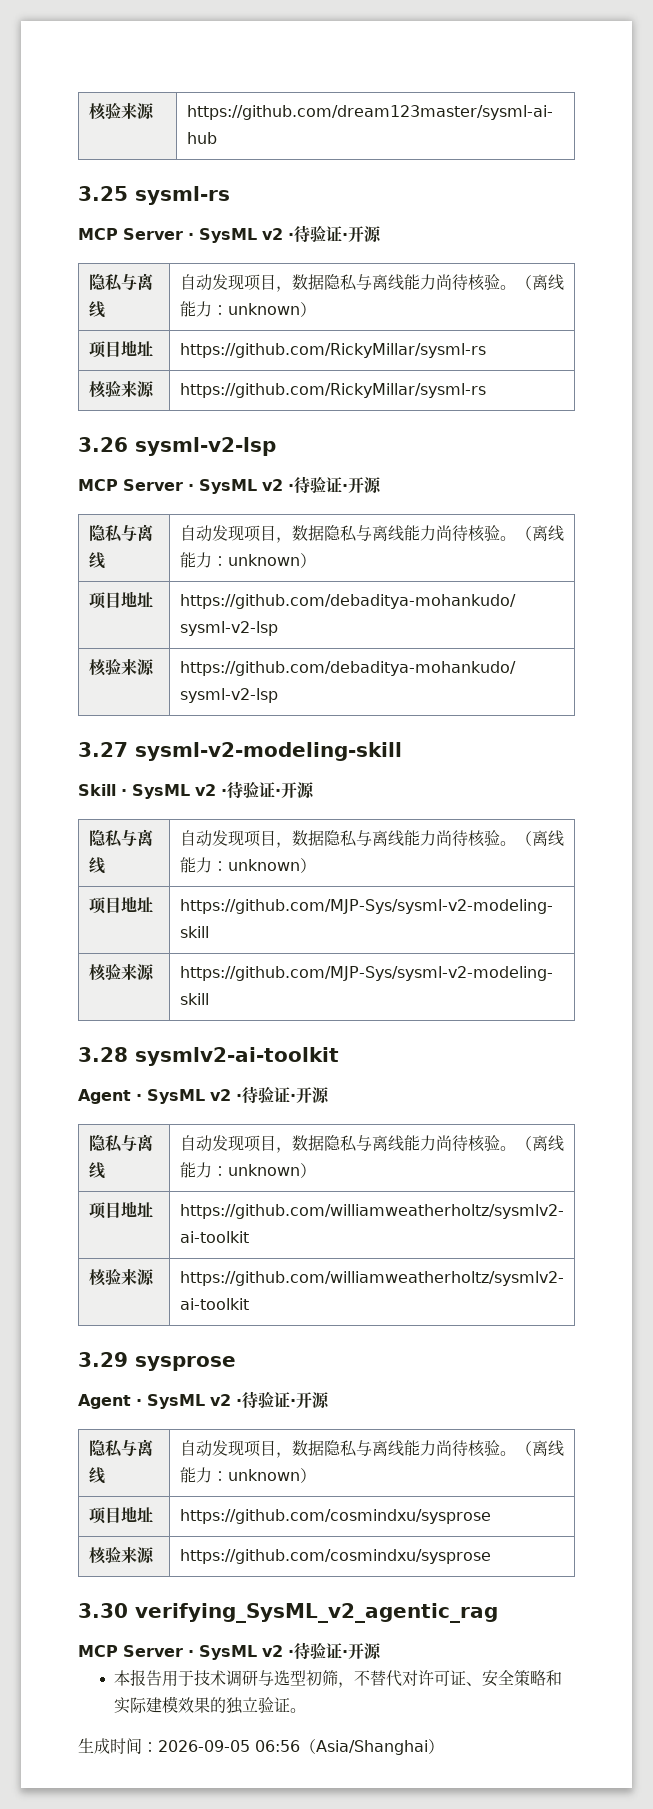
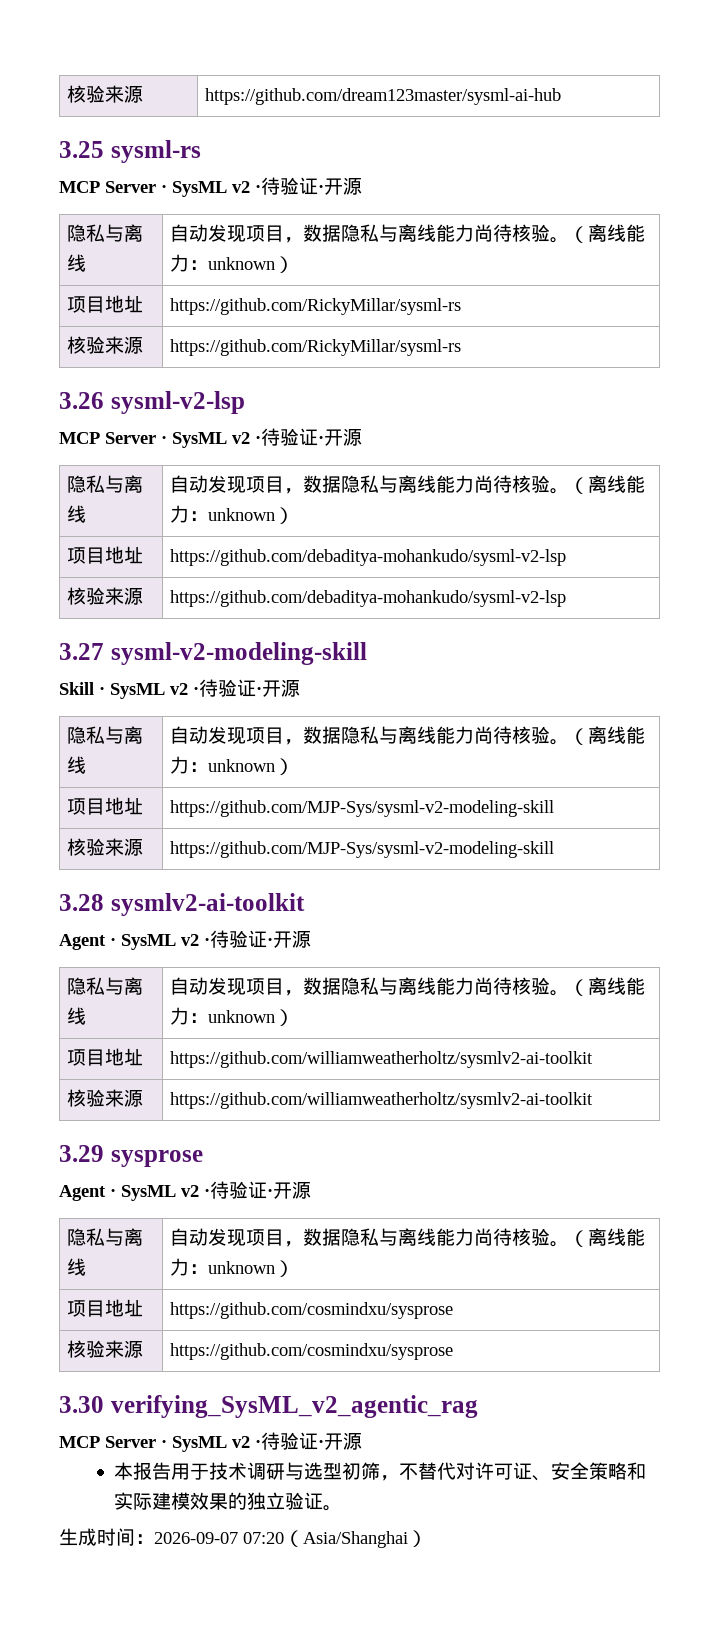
- 生成时间：2026-09-05 06:56（Asia/Shanghai）
+ 生成时间：2026-09-07 07:20（Asia/Shanghai）

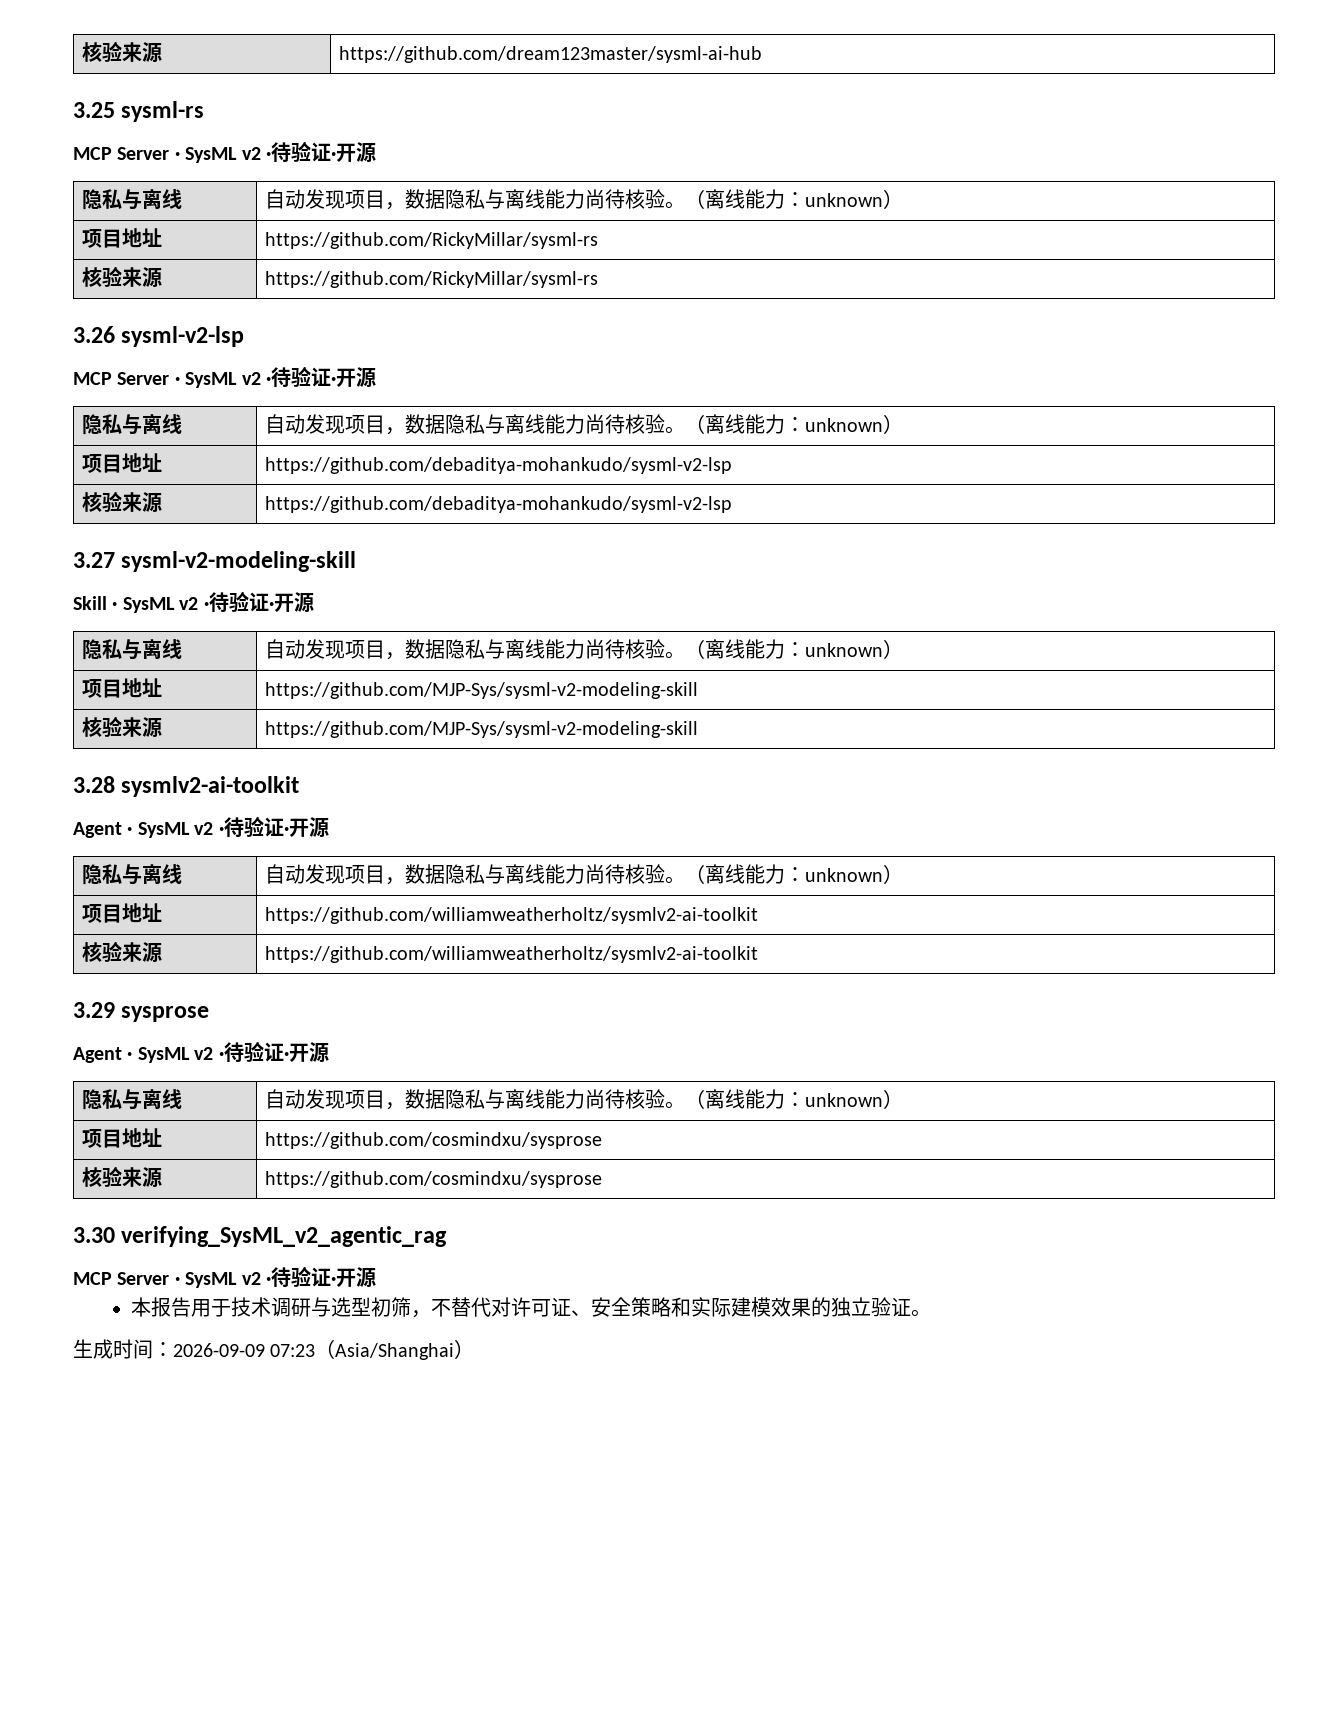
- 生成时间：2026-09-07 07:20（Asia/Shanghai）
+ 生成时间：2026-09-09 07:23（Asia/Shanghai）

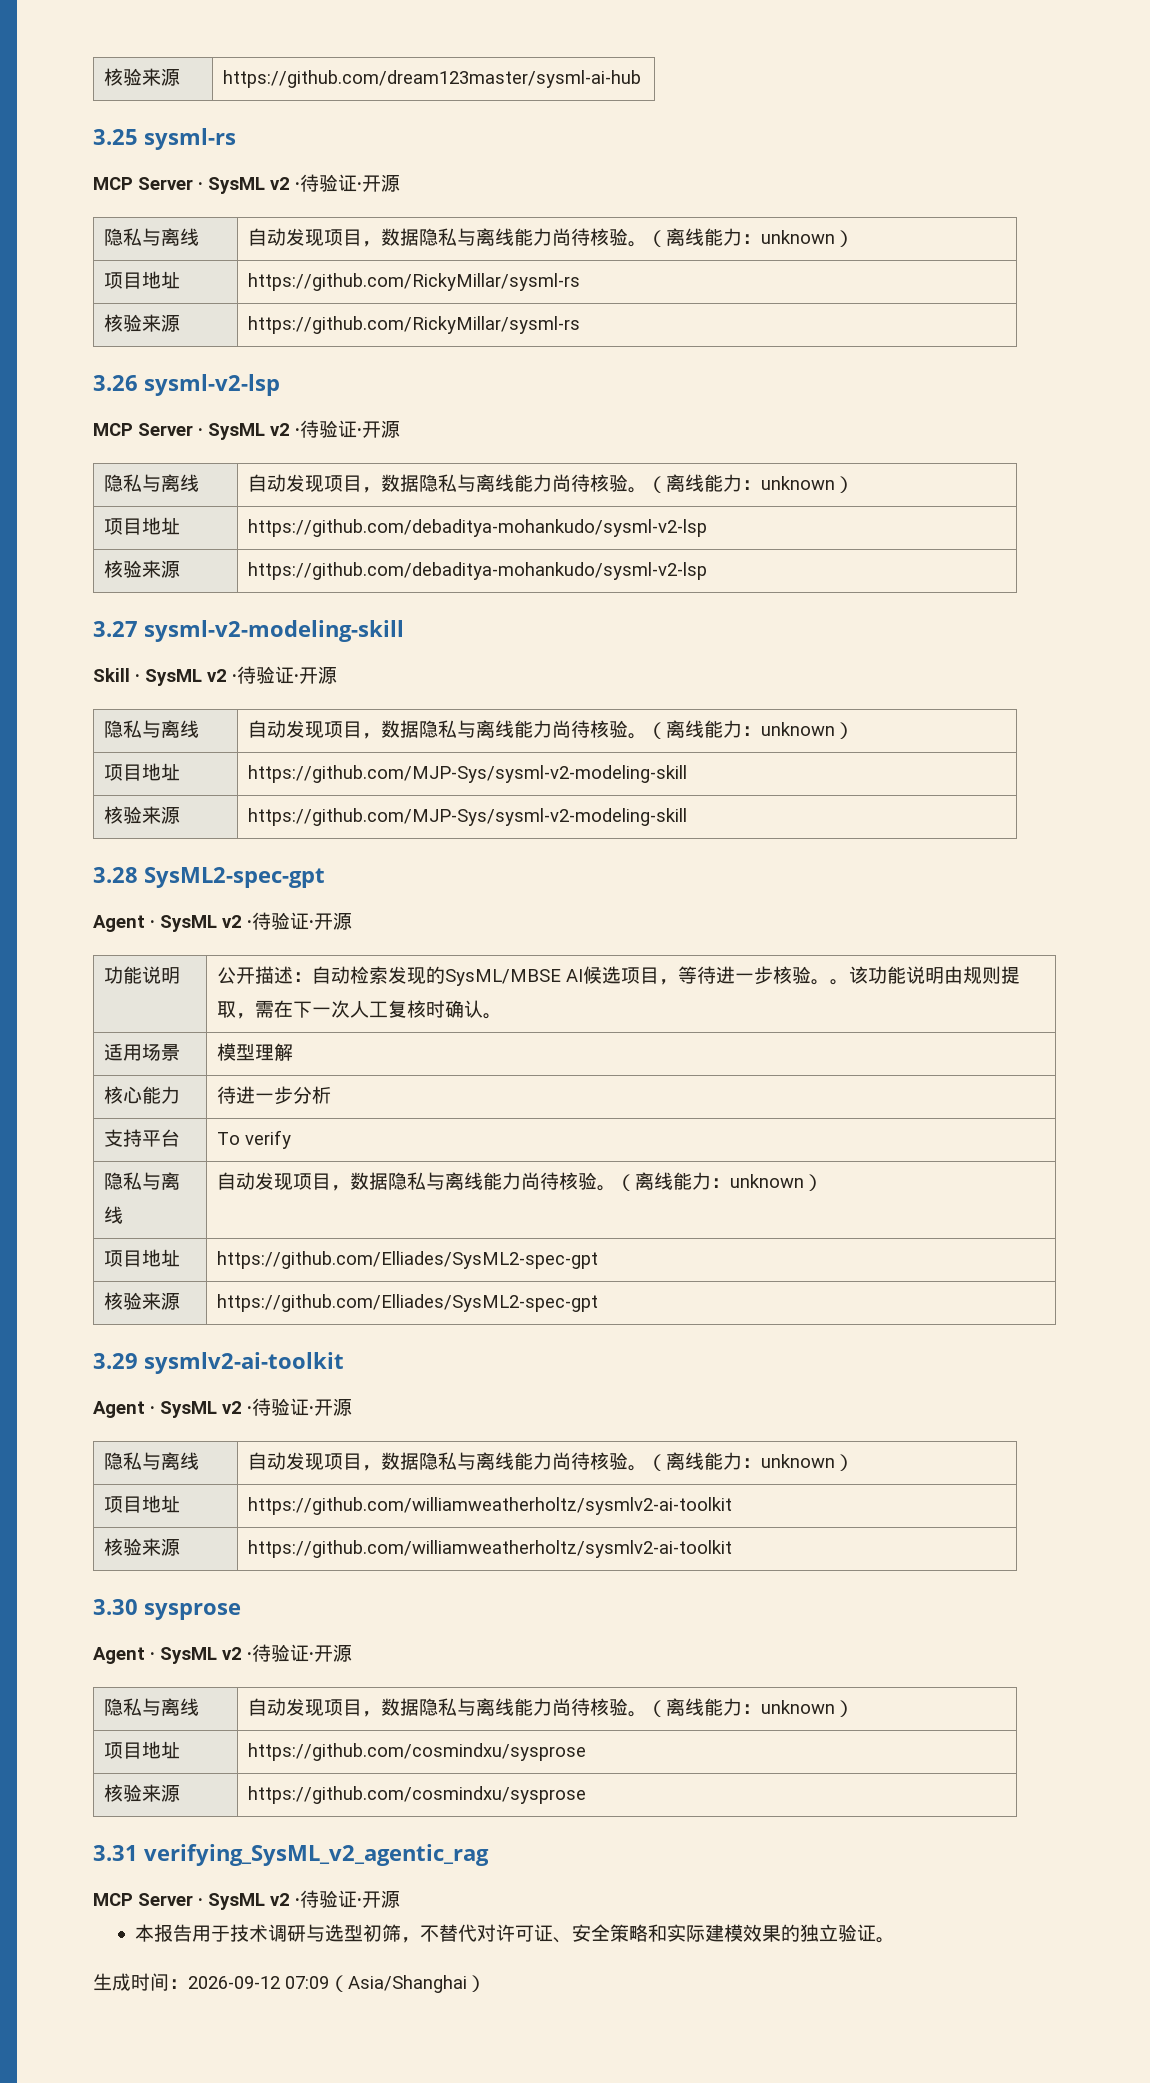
- 3.28 sysmlv2-ai-toolkit
+ 3.28 SysML2-spec-gpt
+ Agent · SysML v2 ·待验证·开源
+ 功能说明 | 公开描述：自动检索发现的SysML/MBSE AI候选项目，等待进一步核验。。该功能说明由规则提取，需在下一次人工复核时确认。
+ 适用场景 | 模型理解
+ 核心能力 | 待进一步分析
+ 支持平台 | To verify
+ 隐私与离线 | 自动发现项目，数据隐私与离线能力尚待核验。（离线能力：unknown）
+ 项目地址 | https://github.com/Elliades/SysML2-spec-gpt
+ 核验来源 | https://github.com/Elliades/SysML2-spec-gpt
+ 3.29 sysmlv2-ai-toolkit
- 3.29 sysprose
+ 3.30 sysprose
- 3.30 verifying_SysML_v2_agentic_rag
+ 3.31 verifying_SysML_v2_agentic_rag
- 生成时间：2026-09-09 07:23（Asia/Shanghai）
+ 生成时间：2026-09-12 07:09（Asia/Shanghai）

